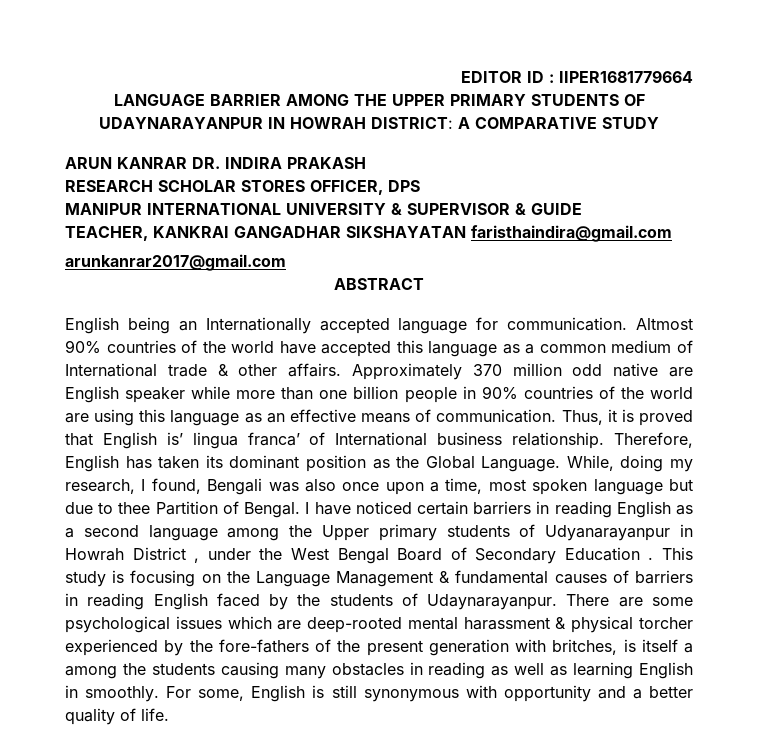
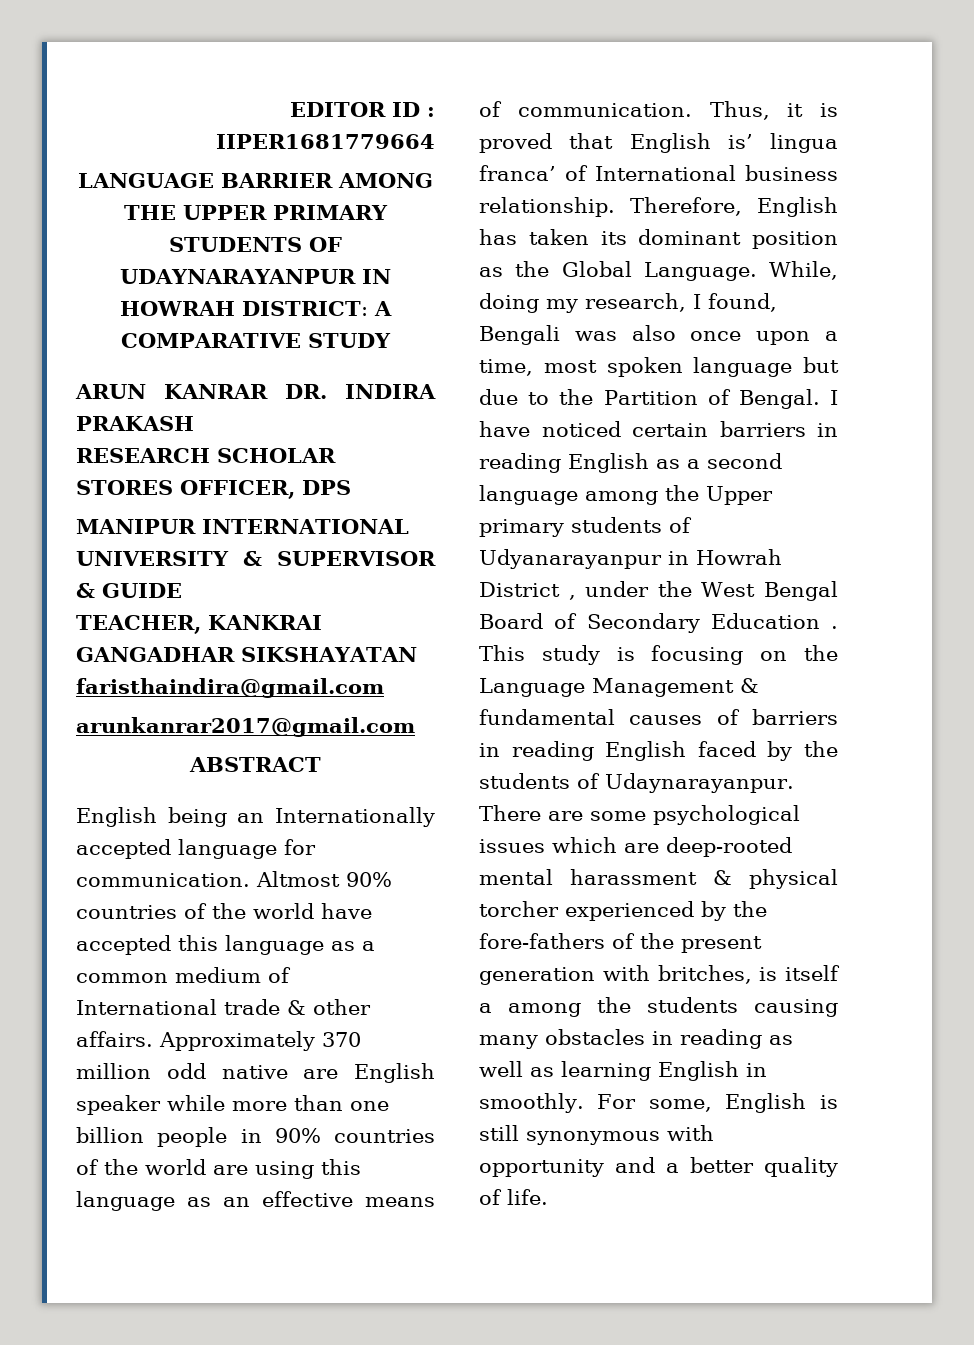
- While, doing my research, I found, Bengali was also once upon a time, most spoken language but due to thee Partition of Bengal.
+ While, doing my research, I found, Bengali was also once upon a time, most spoken language but due to the Partition of Bengal.

